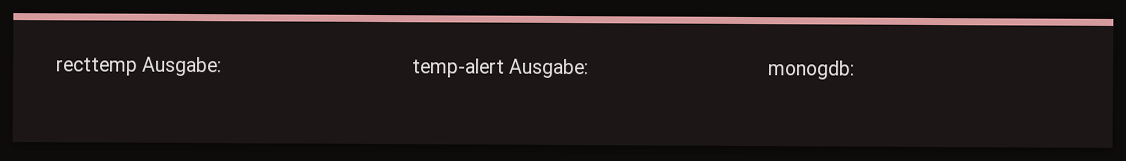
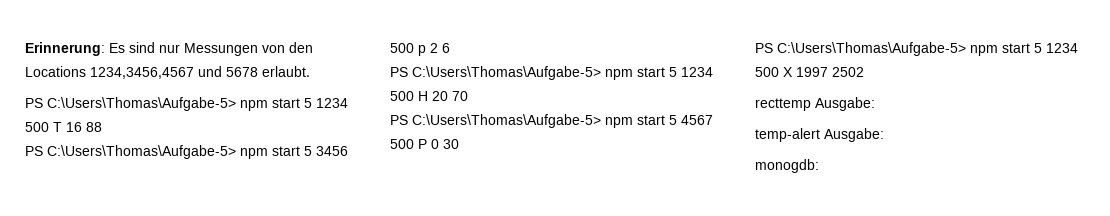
+ Erinnerung: Es sind nur Messungen von den Locations 1234,3456,4567 und 5678 erlaubt.
+ PS C:\Users\Thomas\Aufgabe-5> npm start 5 1234 500 T 16 88
+ PS C:\Users\Thomas\Aufgabe-5> npm start 5 3456 500 p 2 6
+ PS C:\Users\Thomas\Aufgabe-5> npm start 5 1234 500 H 20 70
+ PS C:\Users\Thomas\Aufgabe-5> npm start 5 4567 500 P 0 30
+ PS C:\Users\Thomas\Aufgabe-5> npm start 5 1234 500 X 1997 2502

